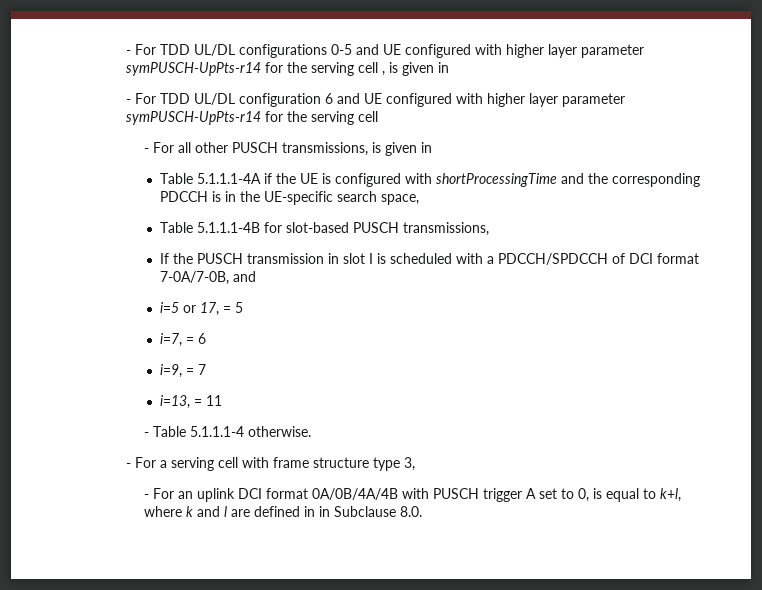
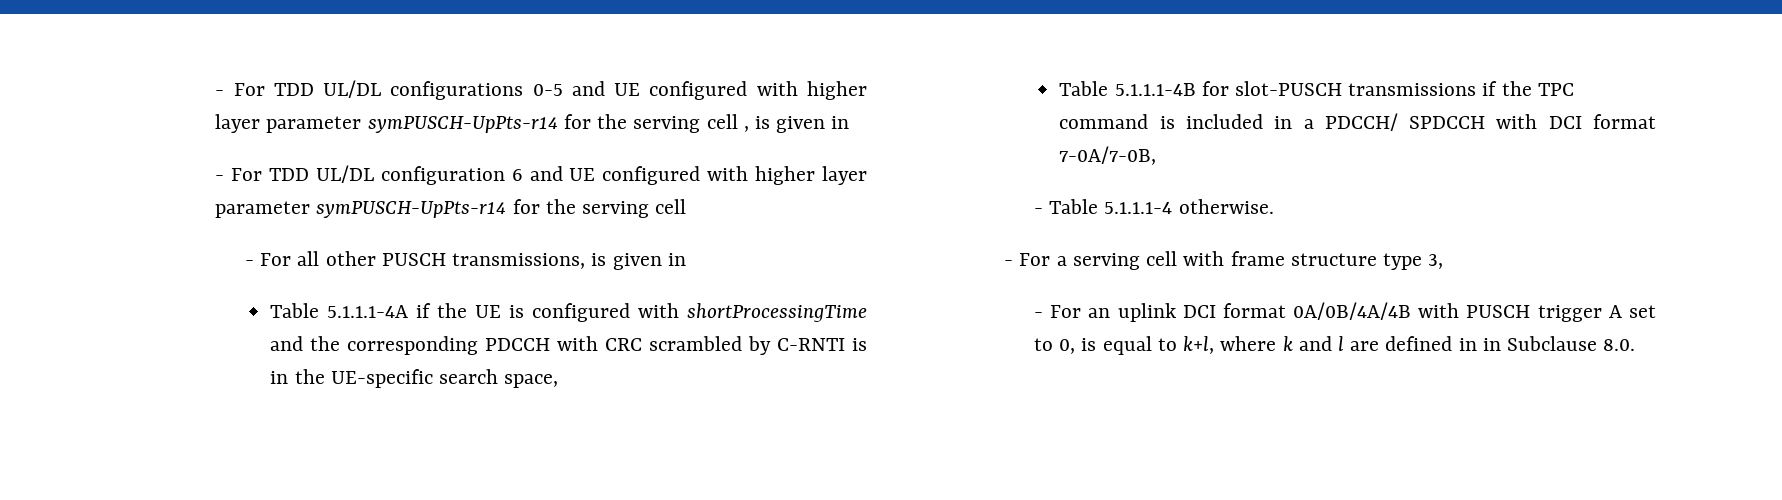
- Table 5.1.1.1-4A if the UE is configured with shortProcessingTime and the corresponding PDCCH is in the UE-specific search space,
+ Table 5.1.1.1-4A if the UE is configured with shortProcessingTime and the corresponding PDCCH with CRC scrambled by C-RNTI is in the UE-specific search space,
- Table 5.1.1.1-4B for slot-based PUSCH transmissions,
- If the PUSCH transmission in slot I is scheduled with a PDCCH/SPDCCH of DCI format 7-0A/7-0B, and
- i=5 or 17, = 5
- i=7, = 6
- i=9, = 7
- i=13, = 11
+ Table 5.1.1.1-4B for slot-PUSCH transmissions if the TPC command is included in a PDCCH/ SPDCCH with DCI format 7-0A/7-0B,

